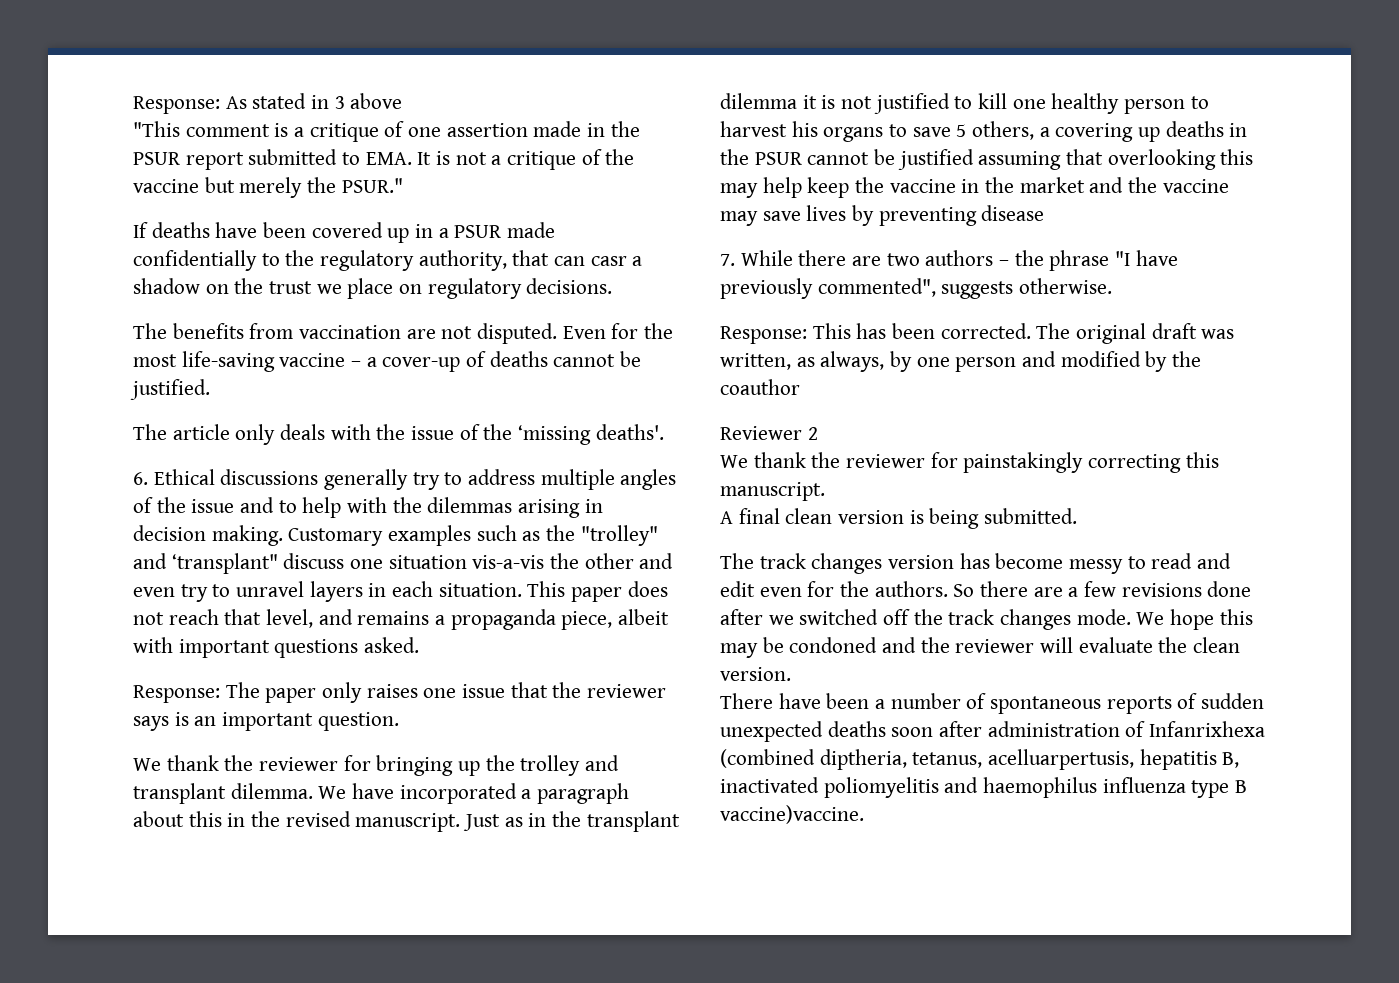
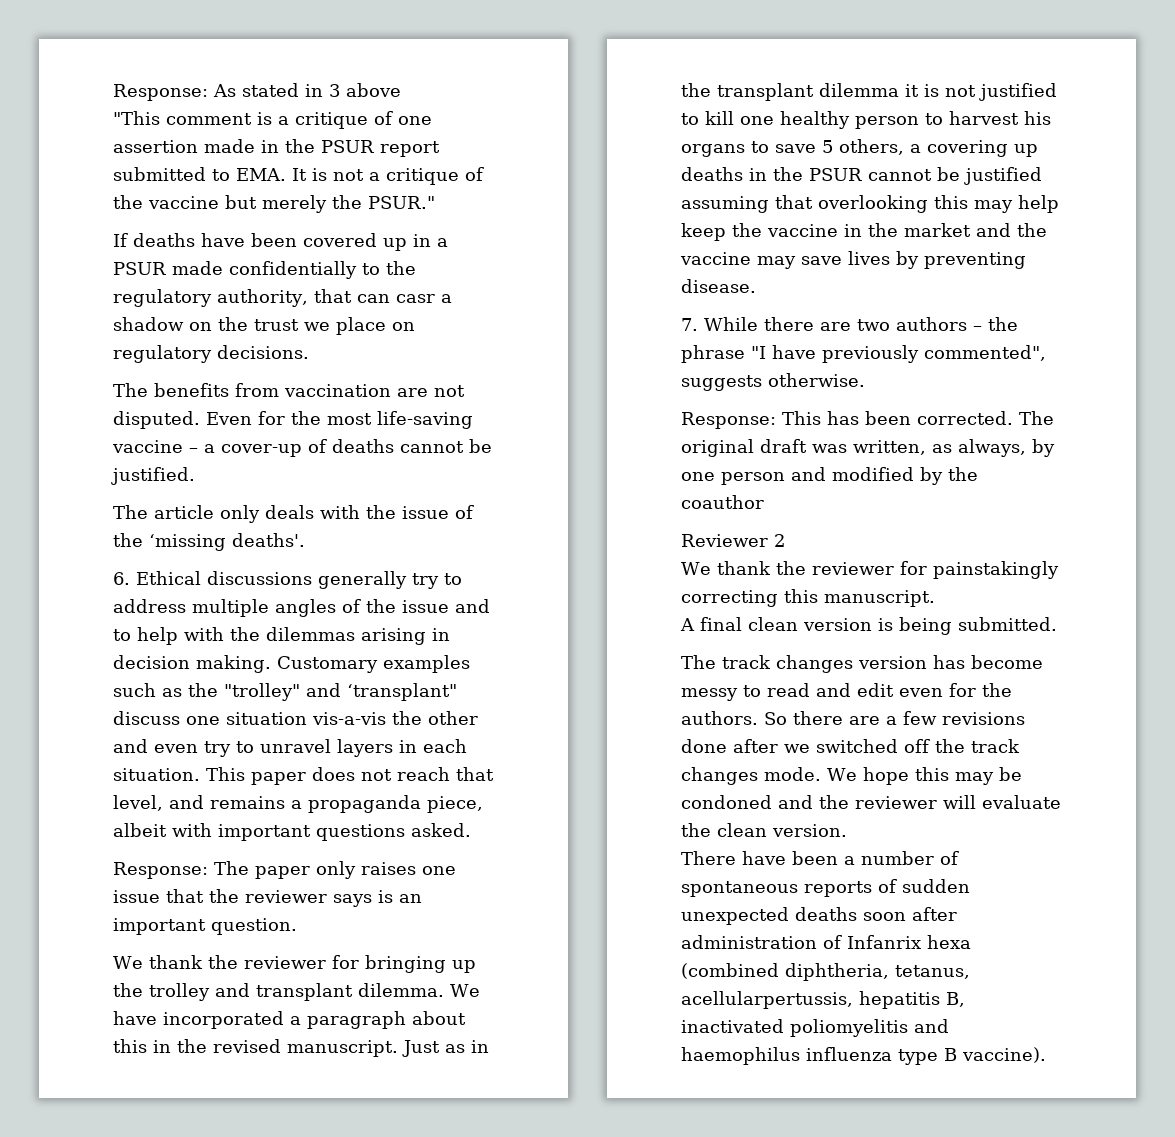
- Just as in the transplant dilemma it is not justified to kill one healthy person to harvest his organs to save 5 others, a covering up deaths in the PSUR cannot be justified assuming that overlooking this may help keep the vaccine in the market and the vaccine may save lives by preventing disease
+ Just as in the transplant dilemma it is not justified to kill one healthy person to harvest his organs to save 5 others, a covering up deaths in the PSUR cannot be justified assuming that overlooking this may help keep the vaccine in the market and the vaccine may save lives by preventing disease.
- There have been a number of spontaneous reports of sudden unexpected deaths soon after administration of Infanrixhexa (combined diptheria, tetanus, acelluarpertusis, hepatitis B, inactivated poliomyelitis and haemophilus influenza type B vaccine)vaccine.
+ There have been a number of spontaneous reports of sudden unexpected deaths soon after administration of Infanrix hexa (combined diphtheria, tetanus, acellularpertussis, hepatitis B, inactivated poliomyelitis and haemophilus influenza type B vaccine).

